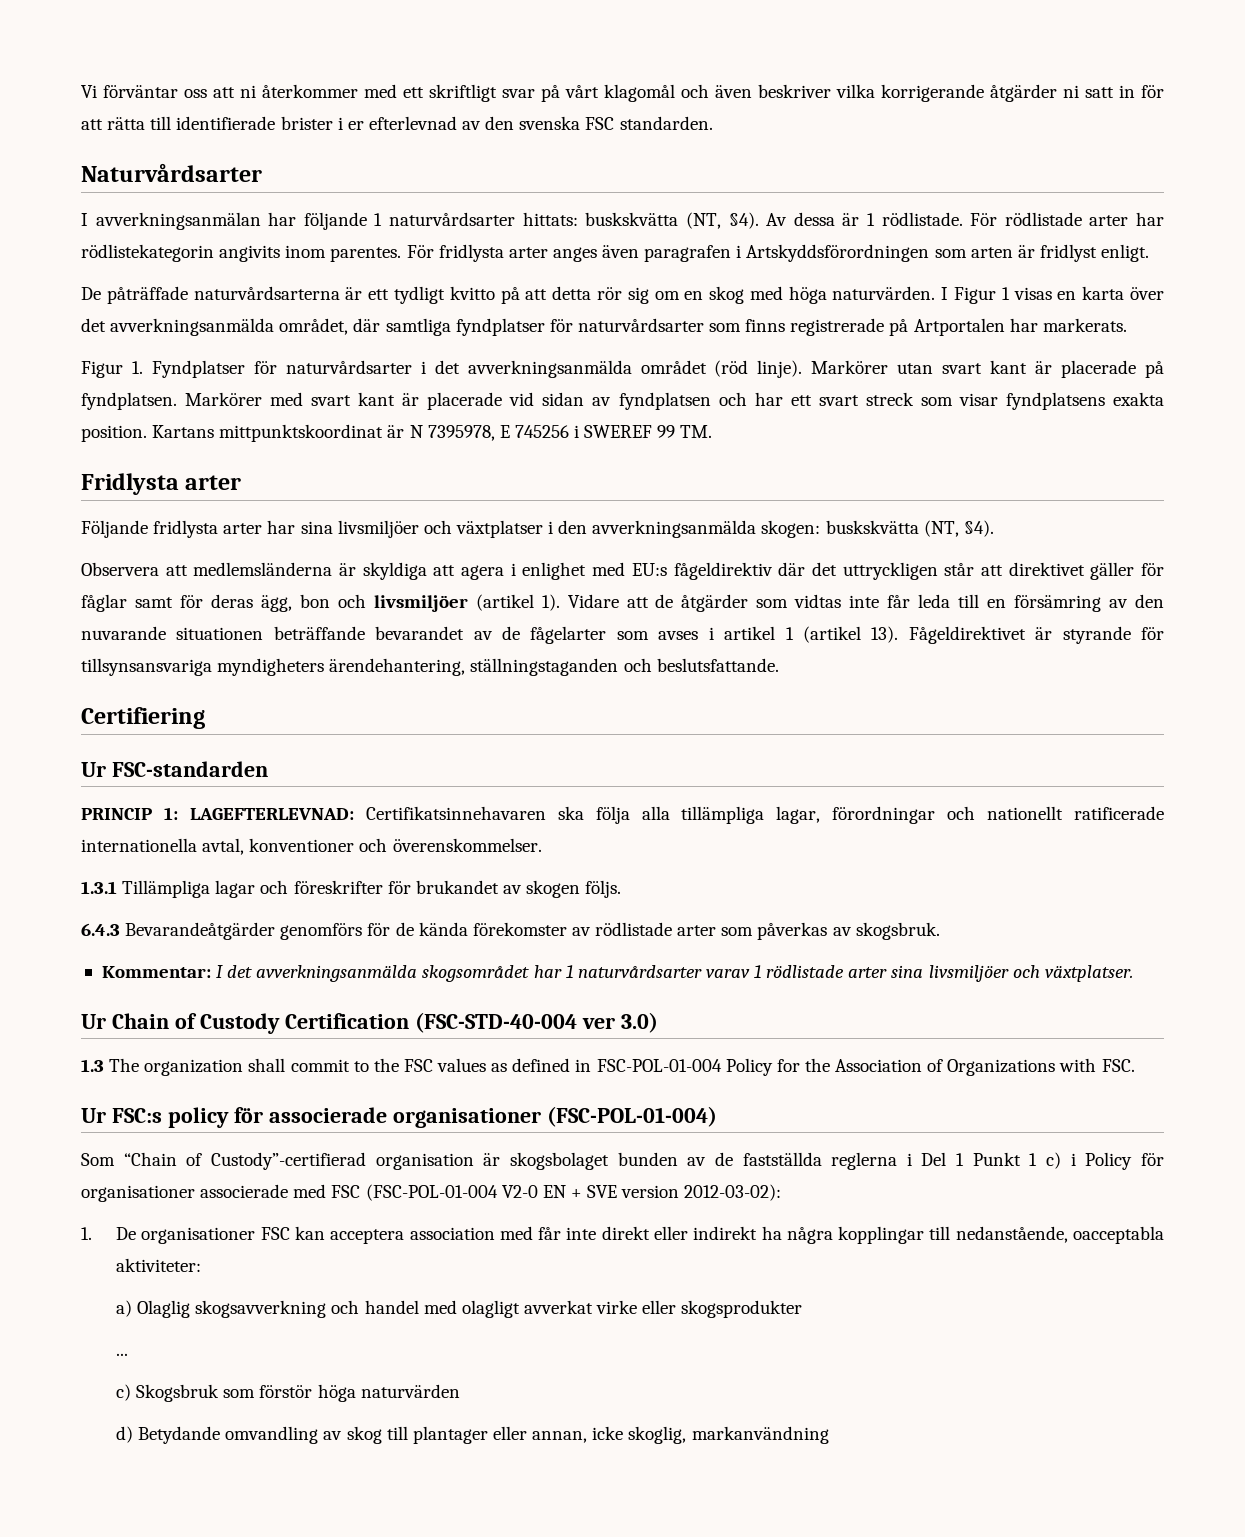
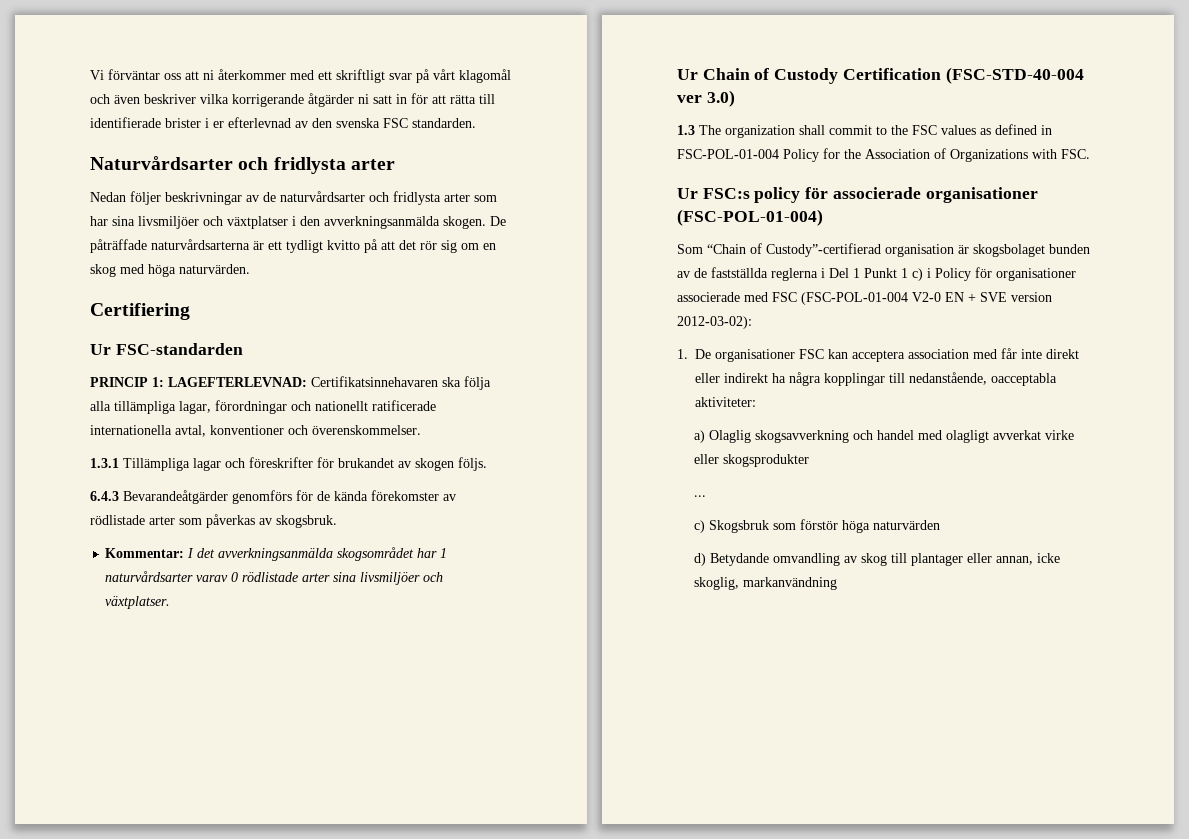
- Naturvårdsarter
- I avverkningsanmälan har följande 1 naturvårdsarter hittats: buskskvätta (NT, §4). Av dessa är 1 rödlistade. För rödlistade arter har rödlistekategorin angivits inom parentes. För fridlysta arter anges även paragrafen i Artskyddsförordningen som arten är fridlyst enligt.
- De påträffade naturvårdsarterna är ett tydligt kvitto på att detta rör sig om en skog med höga naturvärden. I Figur 1 visas en karta över det avverkningsanmälda området, där samtliga fyndplatser för naturvårdsarter som finns registrerade på Artportalen har markerats.
- Figur 1. Fyndplatser för naturvårdsarter i det avverkningsanmälda området (röd linje). Markörer utan svart kant är placerade på fyndplatsen. Markörer med svart kant är placerade vid sidan av fyndplatsen och har ett svart streck som visar fyndplatsens exakta position. Kartans mittpunktskoordinat är N 7395978, E 745256 i SWEREF 99 TM.
- Fridlysta arter
- Följande fridlysta arter har sina livsmiljöer och växtplatser i den avverkningsanmälda skogen: buskskvätta (NT, §4).
- Observera att medlemsländerna är skyldiga att agera i enlighet med EU:s fågeldirektiv där det uttryckligen står att direktivet gäller för fåglar samt för deras ägg, bon och livsmiljöer (artikel 1). Vidare att de åtgärder som vidtas inte får leda till en försämring av den nuvarande situationen beträffande bevarandet av de fågelarter som avses i artikel 1 (artikel 13). Fågeldirektivet är styrande för tillsynsansvariga myndigheters ärendehantering, ställningstaganden och beslutsfattande.
+ Naturvårdsarter och fridlysta arter
+ Nedan följer beskrivningar av de naturvårdsarter och fridlysta arter som har sina livsmiljöer och växtplatser i den avverkningsanmälda skogen. De påträffade naturvårdsarterna är ett tydligt kvitto på att det rör sig om en skog med höga naturvärden.
- Kommentar: I det avverkningsanmälda skogsområdet har 1 naturvårdsarter varav 1 rödlistade arter sina livsmiljöer och växtplatser.
+ Kommentar: I det avverkningsanmälda skogsområdet har 1 naturvårdsarter varav 0 rödlistade arter sina livsmiljöer och växtplatser.

